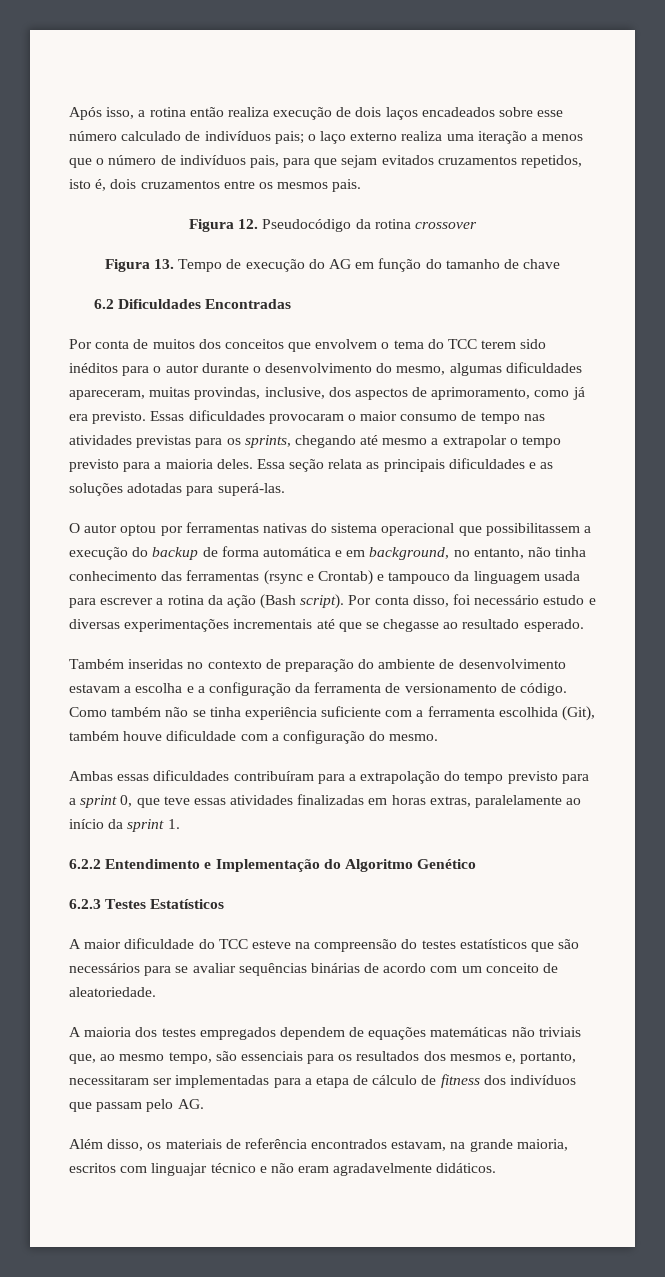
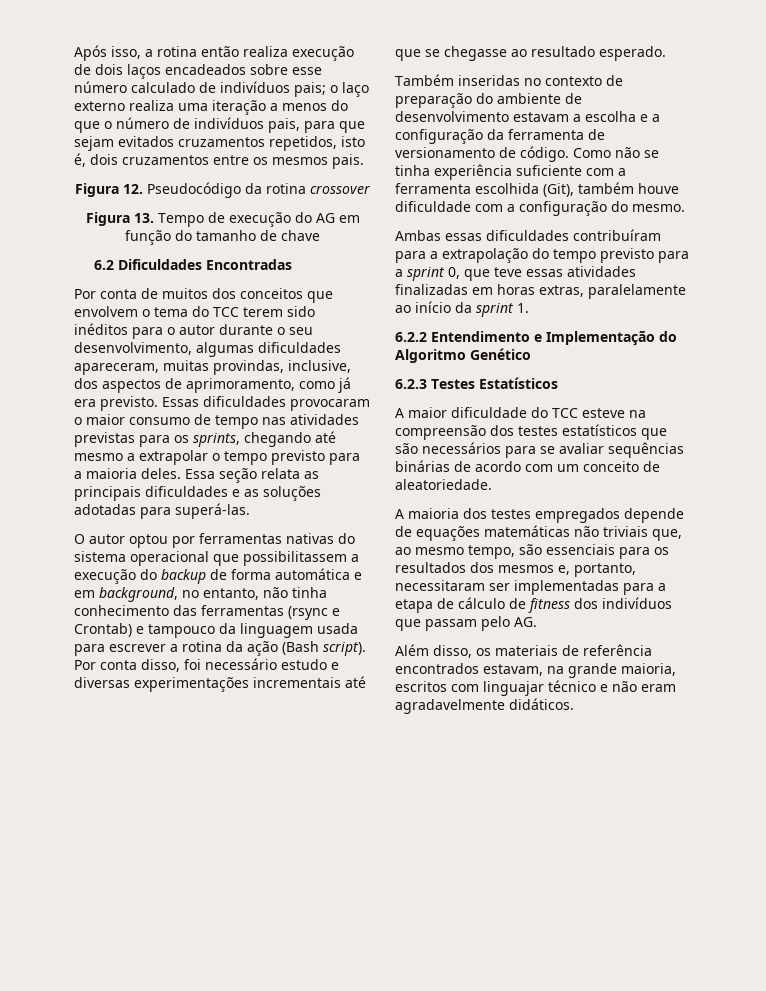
- Após isso, a rotina então realiza execução de dois laços encadeados sobre esse número calculado de indivíduos pais; o laço externo realiza uma iteração a menos que o número de indivíduos pais, para que sejam evitados cruzamentos repetidos, isto é, dois cruzamentos entre os mesmos pais.
+ Após isso, a rotina então realiza execução de dois laços encadeados sobre esse número calculado de indivíduos pais; o laço externo realiza uma iteração a menos do que o número de indivíduos pais, para que sejam evitados cruzamentos repetidos, isto é, dois cruzamentos entre os mesmos pais.
- Por conta de muitos dos conceitos que envolvem o tema do TCC terem sido inéditos para o autor durante o desenvolvimento do mesmo, algumas dificuldades apareceram, muitas provindas, inclusive, dos aspectos de aprimoramento, como já era previsto.
+ Por conta de muitos dos conceitos que envolvem o tema do TCC terem sido inéditos para o autor durante o seu desenvolvimento, algumas dificuldades apareceram, muitas provindas, inclusive, dos aspectos de aprimoramento, como já era previsto.
- Como também não se tinha experiência suficiente com a ferramenta escolhida (Git), também houve dificuldade com a configuração do mesmo.
+ Como não se tinha experiência suficiente com a ferramenta escolhida (Git), também houve dificuldade com a configuração do mesmo.
- A maior dificuldade do TCC esteve na compreensão do testes estatísticos que são necessários para se avaliar sequências binárias de acordo com um conceito de aleatoriedade.
+ A maior dificuldade do TCC esteve na compreensão dos testes estatísticos que são necessários para se avaliar sequências binárias de acordo com um conceito de aleatoriedade.
- A maioria dos testes empregados dependem de equações matemáticas não triviais que, ao mesmo tempo, são essenciais para os resultados dos mesmos e, portanto, necessitaram ser implementadas para a etapa de cálculo de fitness dos indivíduos que passam pelo AG.
+ A maioria dos testes empregados depende de equações matemáticas não triviais que, ao mesmo tempo, são essenciais para os resultados dos mesmos e, portanto, necessitaram ser implementadas para a etapa de cálculo de fitness dos indivíduos que passam pelo AG.

